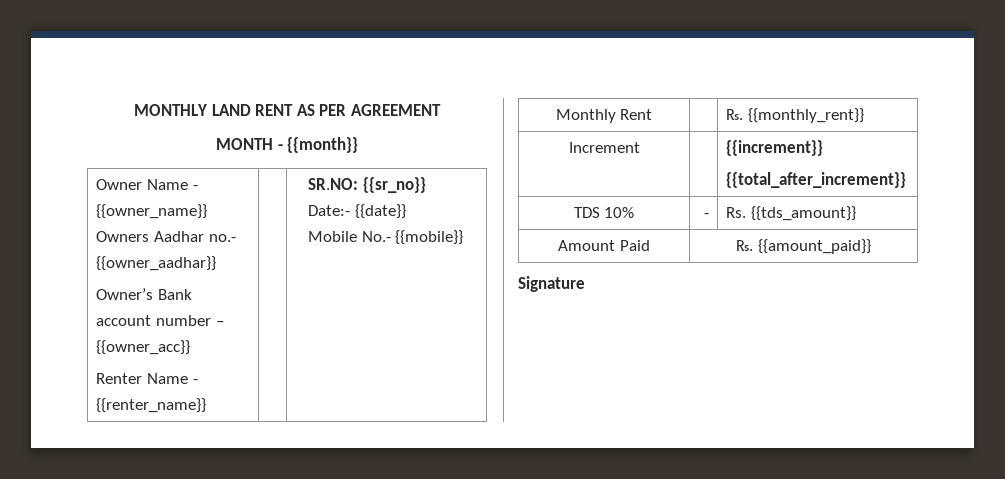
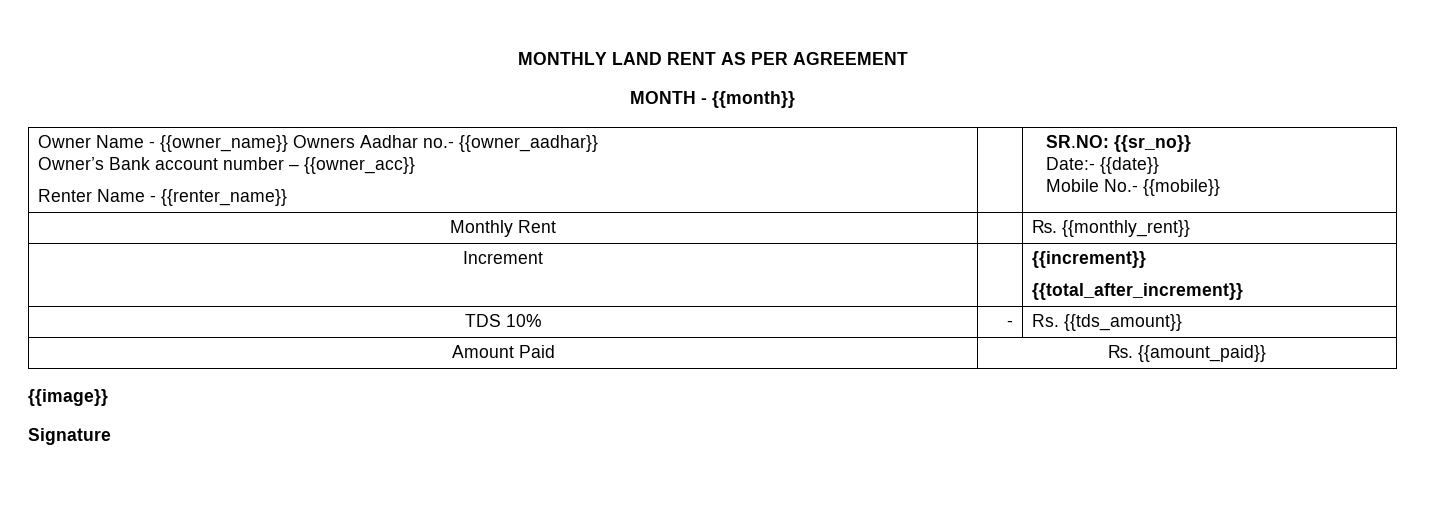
+ {{image}}

